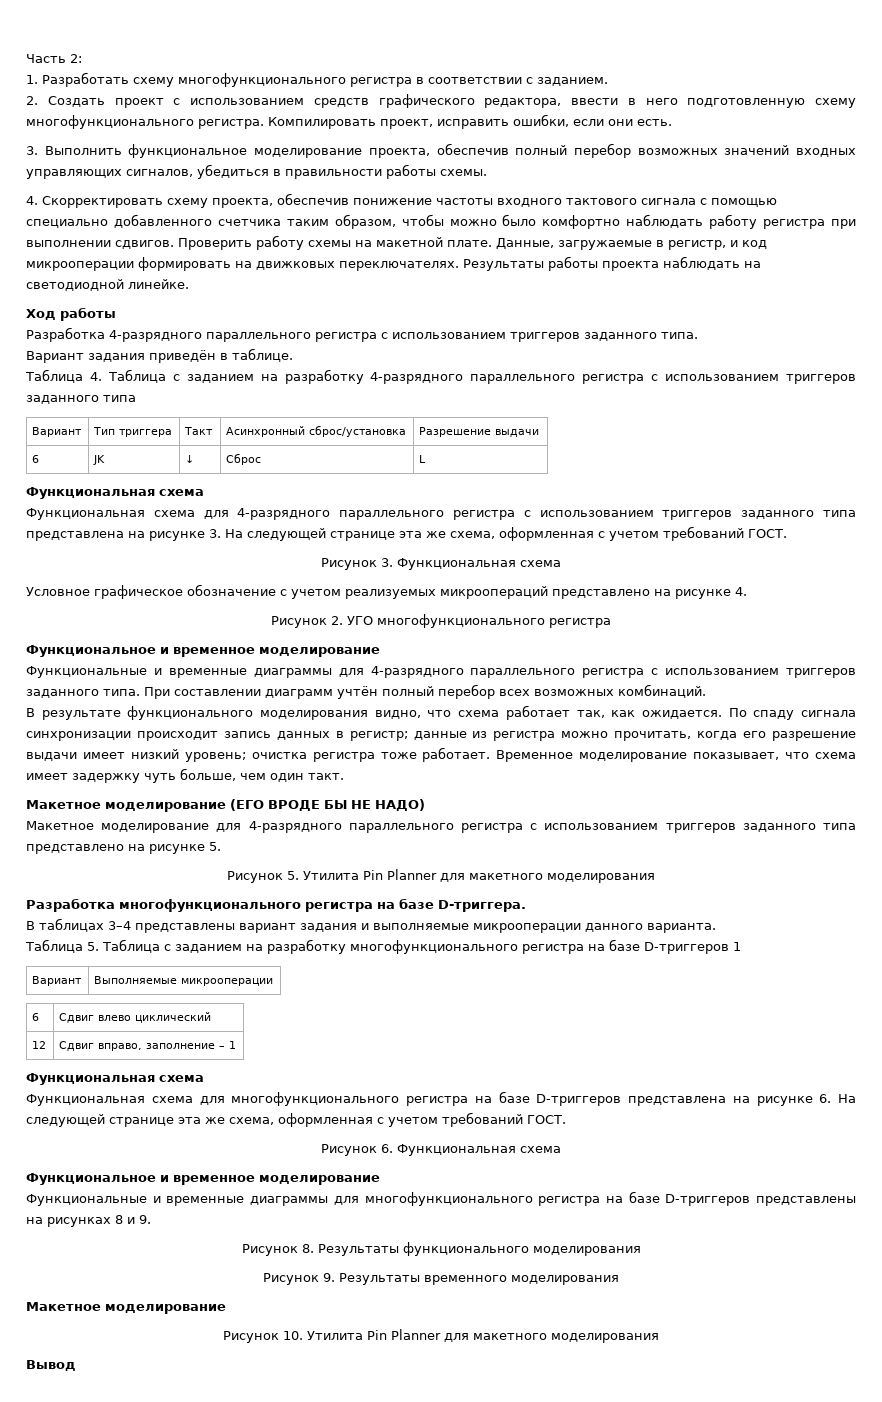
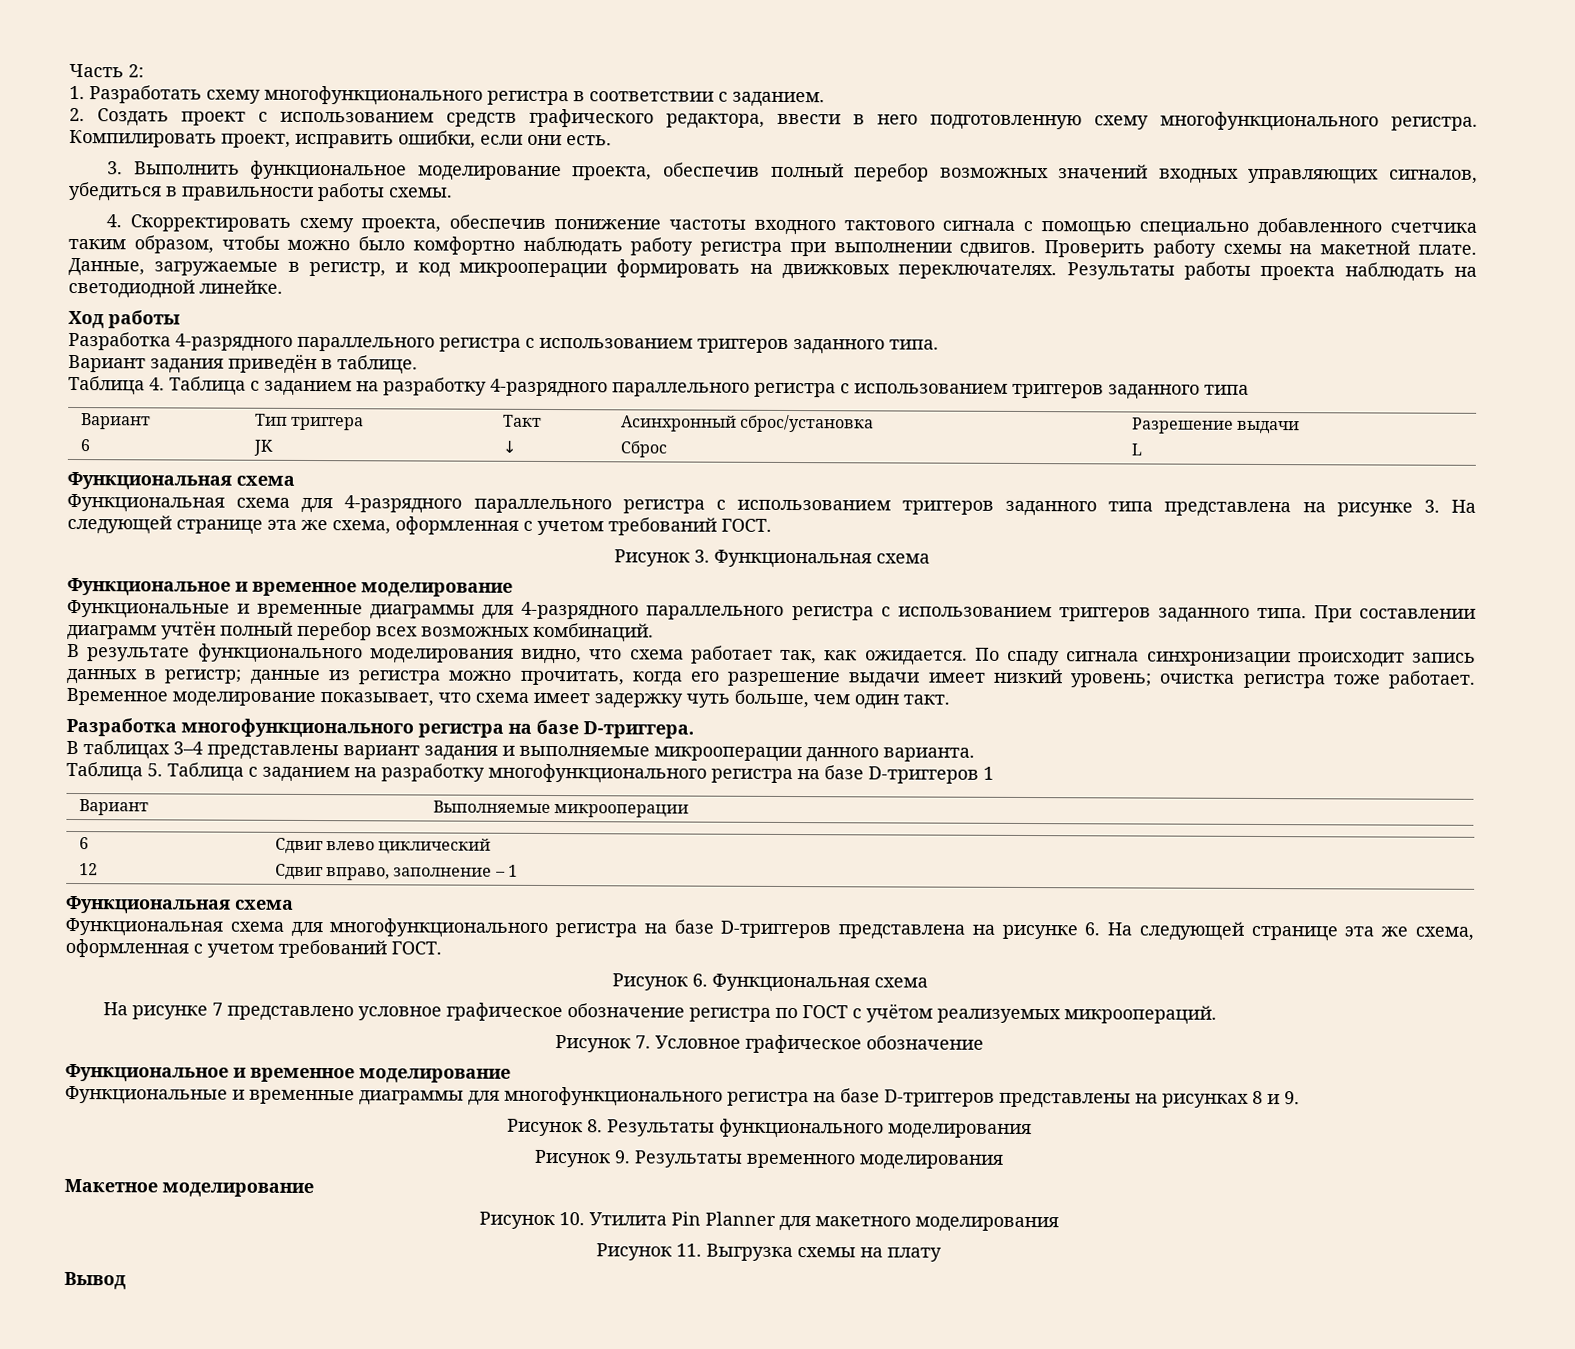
- Условное графическое обозначение с учетом реализуемых микроопераций представлено на рисунке 4.
- Рисунок 2. УГО многофункционального регистра
- Макетное моделирование (ЕГО ВРОДЕ БЫ НЕ НАДО)
- Макетное моделирование для 4-разрядного параллельного регистра с использованием триггеров заданного типа представлено на рисунке 5.
- Рисунок 5. Утилита Pin Planner для макетного моделирования
+ На рисунке 7 представлено условное графическое обозначение регистра по ГОСТ с учётом реализуемых микроопераций.
+ Рисунок 7. Условное графическое обозначение
+ Рисунок 11. Выгрузка схемы на плату

